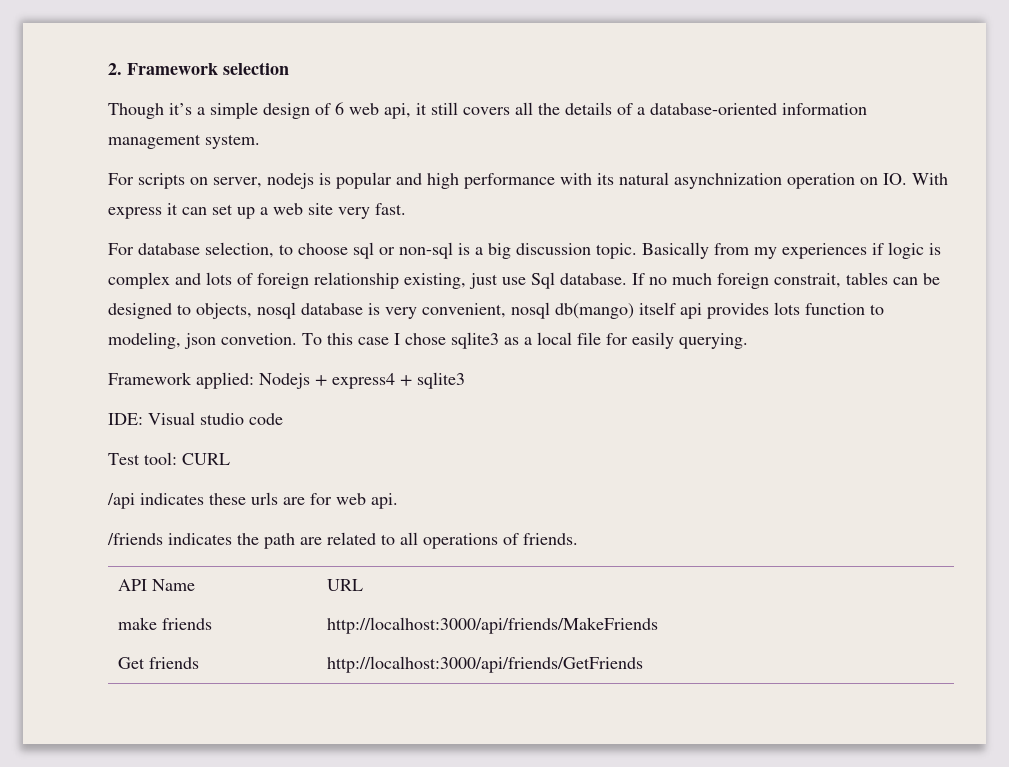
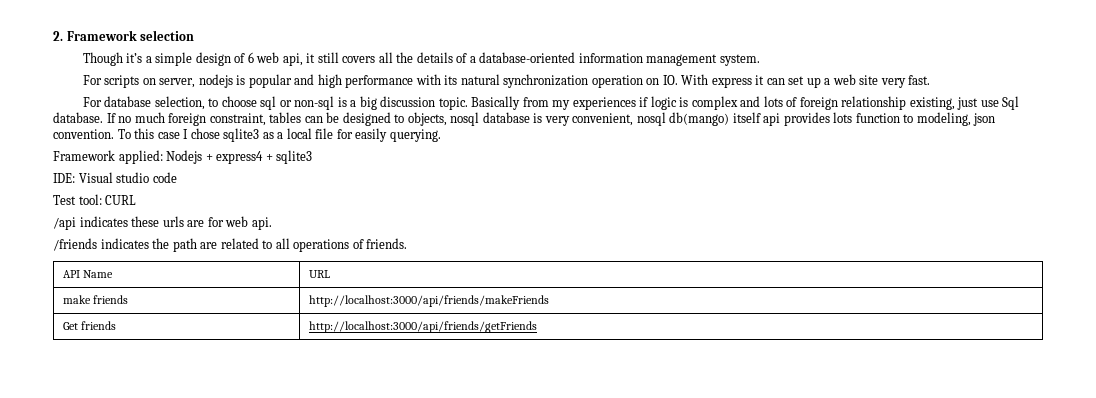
- For scripts on server, nodejs is popular and high performance with its natural asynchnization operation on IO. With express it can set up a web site very fast.
+ For scripts on server, nodejs is popular and high performance with its natural synchronization operation on IO. With express it can set up a web site very fast.
- If no much foreign constrait, tables can be designed to objects, nosql database is very convenient, nosql db(mango) itself api provides lots function to modeling, json convetion.
+ If no much foreign constraint, tables can be designed to objects, nosql database is very convenient, nosql db(mango) itself api provides lots function to modeling, json convention.
- make friends | http://localhost:3000/api/friends/MakeFriends
+ make friends | http://localhost:3000/api/friends/makeFriends
- Get friends | http://localhost:3000/api/friends/GetFriends
+ Get friends | http://localhost:3000/api/friends/getFriends

